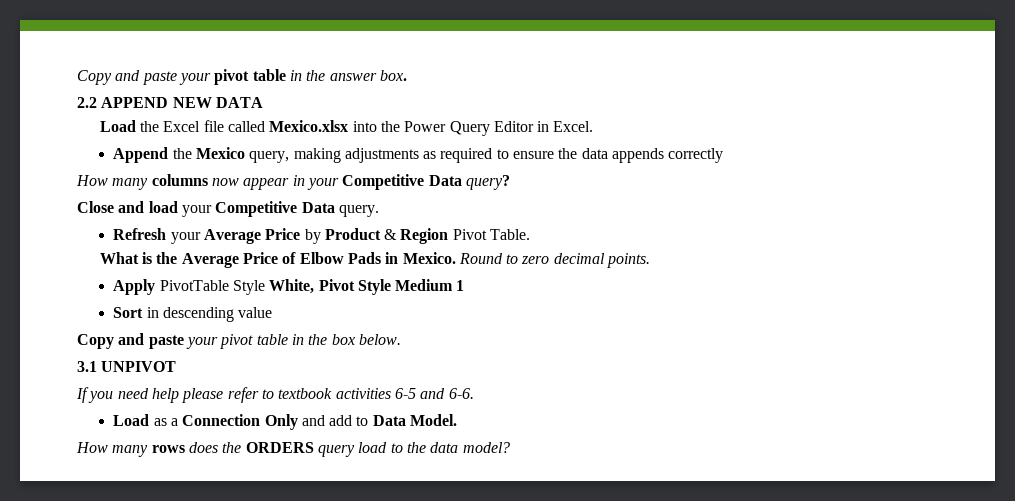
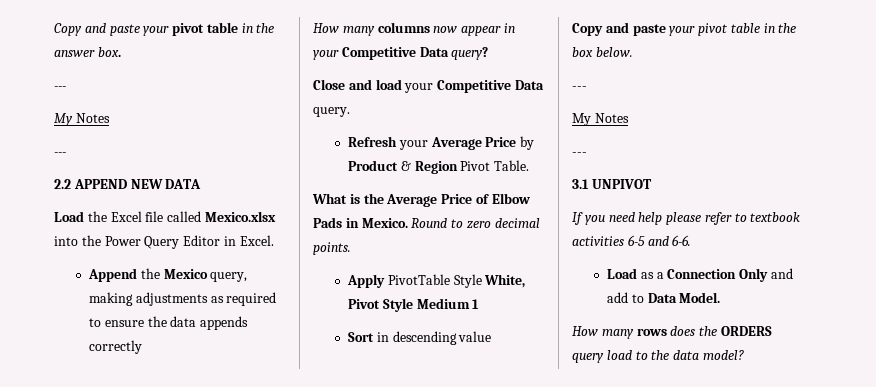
  Copy and paste your pivot table in the answer box.
+ ---
+ My Notes
+ ---
  Copy and paste your pivot table in the box below.
+ ---
+ My Notes
+ ---

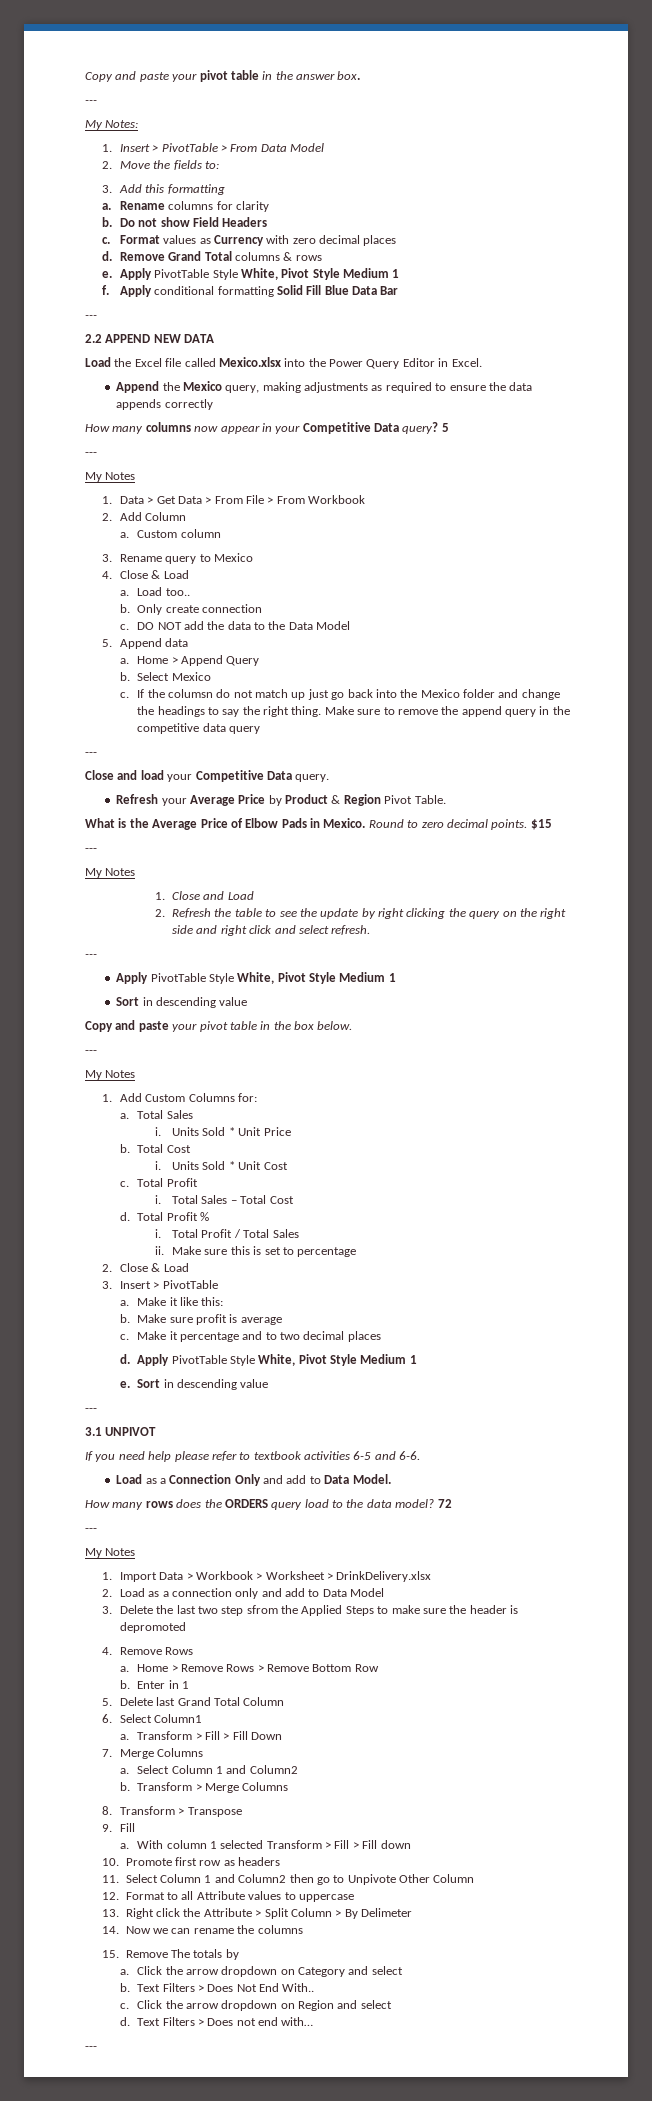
  Copy and paste your pivot table in the answer box.
  ---
- My Notes
+ My Notes:
+ 1. Insert > PivotTable > From Data Model
+ 2. Move the fields to:
+ 3. Add this formatting
+ a. Rename columns for clarity
+ b. Do not show Field Headers
+ c. Format values as Currency with zero decimal places
+ d. Remove Grand Total columns & rows
+ e. Apply PivotTable Style White, Pivot Style Medium 1
+ f. Apply conditional formatting Solid Fill Blue Data Bar
+ 5
+ ---
+ My Notes
+ 1. Data > Get Data > From File > From Workbook
+ 2. Add Column
+ a. Custom column
+ 3. Rename query to Mexico
+ 4. Close & Load
+ a. Load too..
+ b. Only create connection
+ c. DO NOT add the data to the Data Model
+ 5. Append data
+ a. Home > Append Query
+ b. Select Mexico
+ c. If the columsn do not match up just go back into the Mexico folder and change the headings to say the right thing. Make sure to remove the append query in the competitive data query
+ ---
+ $15
+ ---
+ My Notes
+ 1. Close and Load
+ 2. Refresh the table to see the update by right clicking the query on the right side and right click and select refresh.
+ ---
+ 1. Add Custom Columns for:
+ a. Total Sales
+ i. Units Sold * Unit Price
+ b. Total Cost
+ i. Units Sold * Unit Cost
+ c. Total Profit
+ i. Total Sales – Total Cost
+ d. Total Profit %
+ i. Total Profit / Total Sales
+ ii. Make sure this is set to percentage
+ 2. Close & Load
+ 3. Insert > PivotTable
+ a. Make it like this:
+ b. Make sure profit is average
+ c. Make it percentage and to two decimal places
+ d. Apply PivotTable Style White, Pivot Style Medium 1
+ e. Sort in descending value
+ 72
+ ---
+ My Notes
+ 1. Import Data > Workbook > Worksheet > DrinkDelivery.xlsx
+ 2. Load as a connection only and add to Data Model
+ 3. Delete the last two step sfrom the Applied Steps to make sure the header is depromoted
+ 4. Remove Rows
+ a. Home > Remove Rows > Remove Bottom Row
+ b. Enter in 1
+ 5. Delete last Grand Total Column
+ 6. Select Column1
+ a. Transform > Fill > Fill Down
+ 7. Merge Columns
+ a. Select Column 1 and Column2
+ b. Transform > Merge Columns
+ 8. Transform > Transpose
+ 9. Fill
+ a. With column 1 selected Transform > Fill > Fill down
+ 10. Promote first row as headers
+ 11. Select Column 1 and Column2 then go to Unpivote Other Column
+ 12. Format to all Attribute values to uppercase
+ 13. Right click the Attribute > Split Column > By Delimeter
+ 14. Now we can rename the columns
+ 15. Remove The totals by
+ a. Click the arrow dropdown on Category and select
+ b. Text Filters > Does Not End With..
+ c. Click the arrow dropdown on Region and select
+ d. Text Filters > Does not end with…
+ ---

